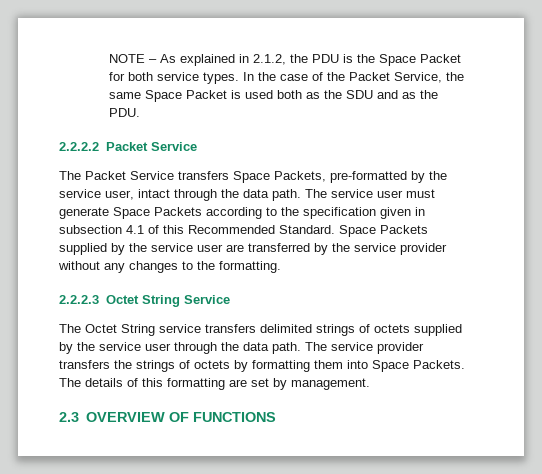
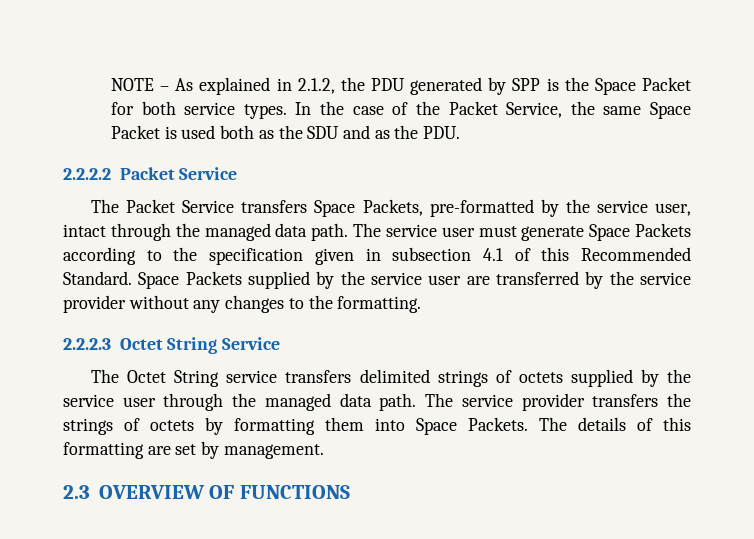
- NOTE – As explained in 2.1.2, the PDU is the Space Packet for both service types.
+ NOTE – As explained in 2.1.2, the PDU generated by SPP is the Space Packet for both service types.
- The Packet Service transfers Space Packets, pre-formatted by the service user, intact through the data path.
+ The Packet Service transfers Space Packets, pre-formatted by the service user, intact through the managed data path.
- The Octet String service transfers delimited strings of octets supplied by the service user through the data path.
+ The Octet String service transfers delimited strings of octets supplied by the service user through the managed data path.

